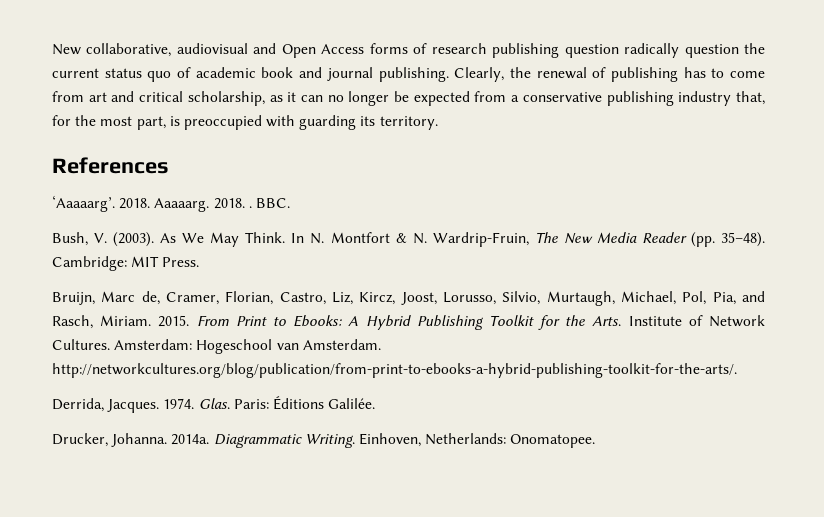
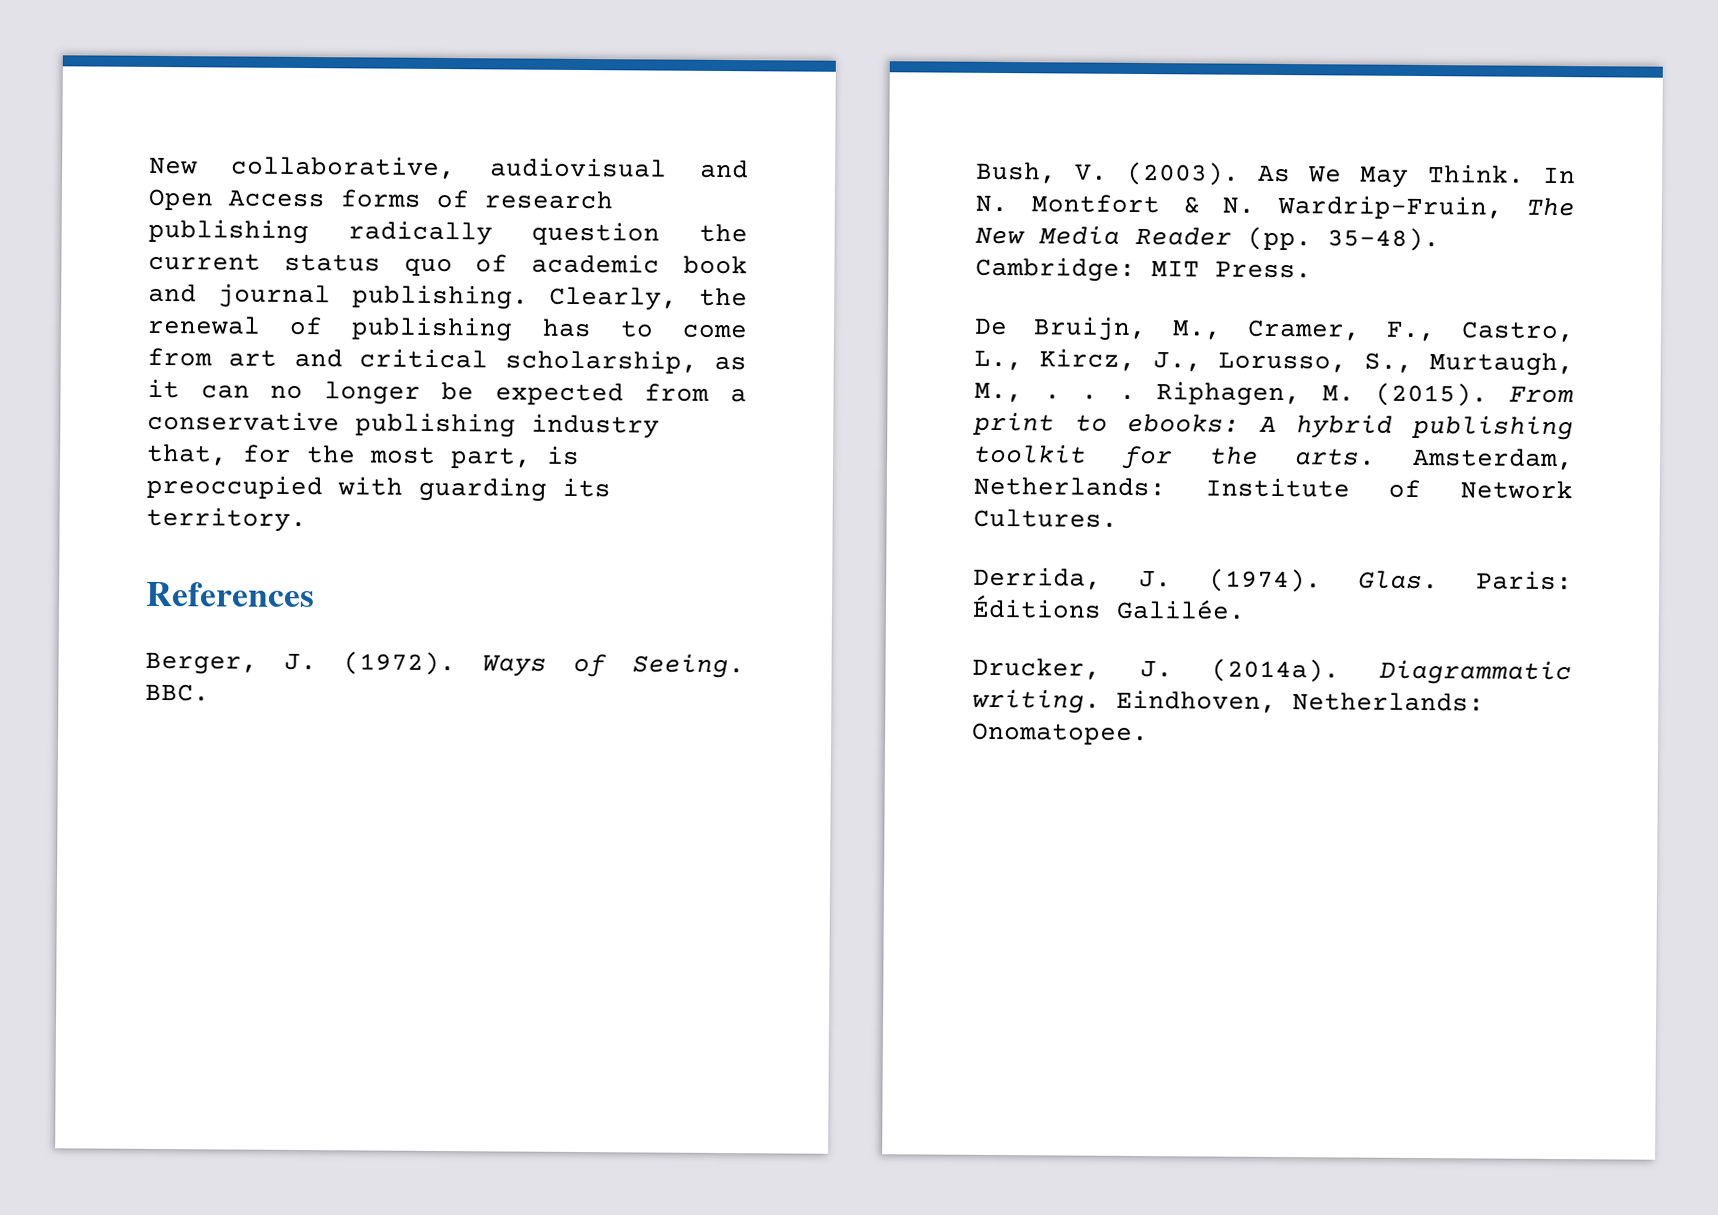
- New collaborative, audiovisual and Open Access forms of research publishing question radically question the current status quo of academic book and journal publishing.
+ New collaborative, audiovisual and Open Access forms of research publishing radically question the current status quo of academic book and journal publishing.
- ‘Aaaaarg’. 2018. Aaaaarg. 2018. .
+ Berger, J. (1972). Ways of Seeing.
- Bruijn, Marc de, Cramer, Florian, Castro, Liz, Kircz, Joost, Lorusso, Silvio, Murtaugh, Michael, Pol, Pia, and Rasch, Miriam. 2015. From Print to Ebooks: A Hybrid Publishing Toolkit for the Arts. Institute of Network Cultures. Amsterdam: Hogeschool van Amsterdam. http://networkcultures.org/blog/publication/from-print-to-ebooks-a-hybrid-publishing-toolkit-for-the-arts/.
+ De Bruijn, M., Cramer, F., Castro, L., Kircz, J., Lorusso, S., Murtaugh, M., . . . Riphagen, M. (2015). From print to ebooks: A hybrid publishing toolkit for the arts. Amsterdam, Netherlands: Institute of Network Cultures.
- Derrida, Jacques. 1974.
+ Derrida, J. (1974).
- Drucker, Johanna. 2014a. Diagrammatic Writing. Einhoven, Netherlands: Onomatopee.
+ Drucker, J. (2014a). Diagrammatic writing. Eindhoven, Netherlands: Onomatopee.

